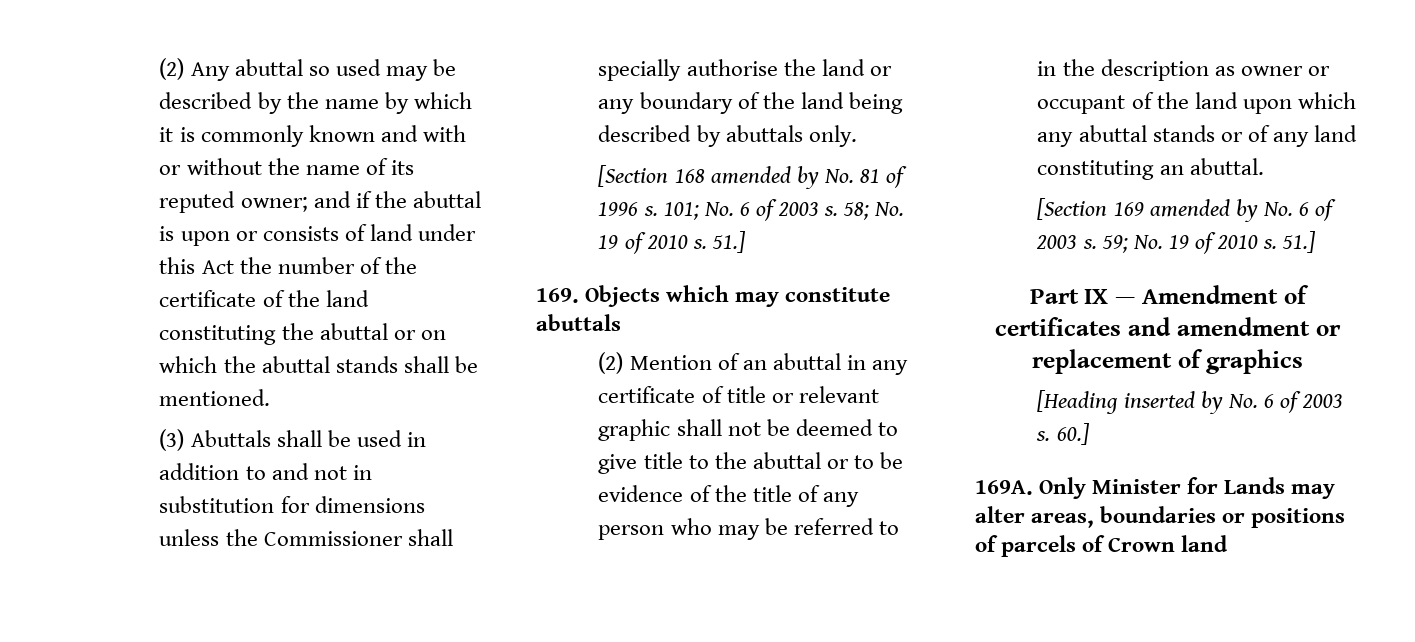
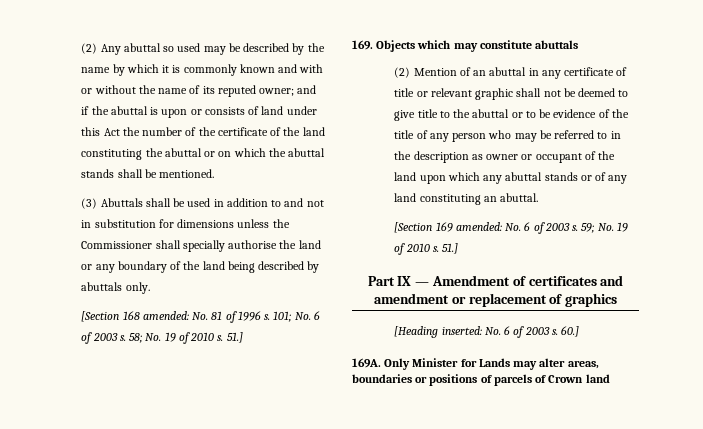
- [Section 168 amended by No. 81 of 1996 s.
+ [Section 168 amended: No. 81 of 1996 s.
- [Section 169 amended by No. 6 of 2003 s.
+ [Section 169 amended: No. 6 of 2003 s.
- [Heading inserted by No. 6 of 2003 s.
+ [Heading inserted: No. 6 of 2003 s.

